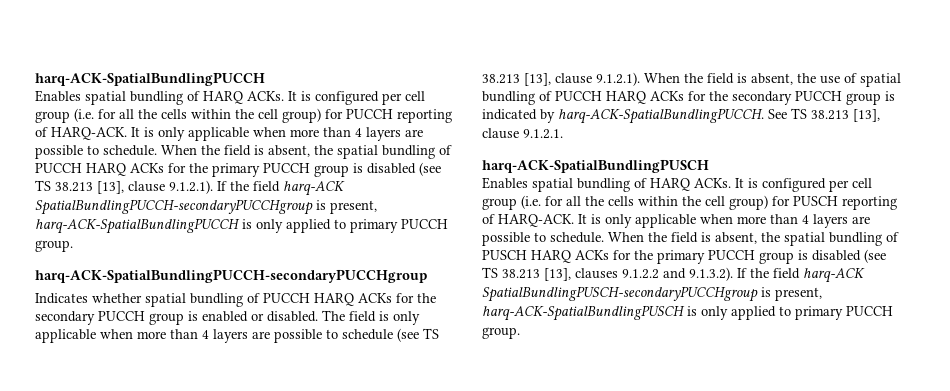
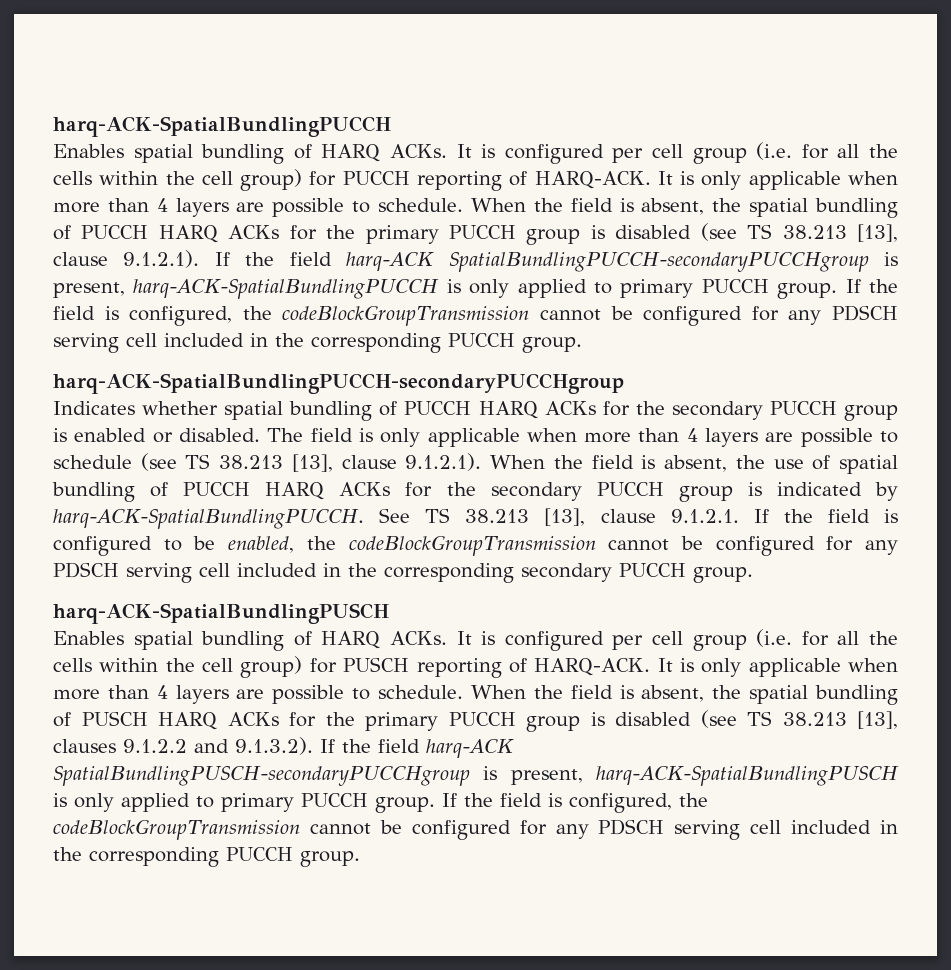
- When the field is absent, the spatial bundling of PUCCH HARQ ACKs for the primary PUCCH group is disabled (see TS 38.213 [13], clause 9.1.2.1). If the field harq-ACK SpatialBundlingPUCCH-secondaryPUCCHgroup is present, harq-ACK-SpatialBundlingPUCCH is only applied to primary PUCCH group.
+ When the field is absent, the spatial bundling of PUCCH HARQ ACKs for the primary PUCCH group is disabled (see TS 38.213 [13], clause 9.1.2.1). If the field harq-ACK SpatialBundlingPUCCH-secondaryPUCCHgroup is present, harq-ACK-SpatialBundlingPUCCH is only applied to primary PUCCH group. If the field is configured, the codeBlockGroupTransmission cannot be configured for any PDSCH serving cell included in the corresponding PUCCH group.
- See TS 38.213 [13], clause 9.1.2.1.
+ See TS 38.213 [13], clause 9.1.2.1. If the field is configured to be enabled, the codeBlockGroupTransmission cannot be configured for any PDSCH serving cell included in the corresponding secondary PUCCH group.
- When the field is absent, the spatial bundling of PUSCH HARQ ACKs for the primary PUCCH group is disabled (see TS 38.213 [13], clauses 9.1.2.2 and 9.1.3.2). If the field harq-ACK SpatialBundlingPUSCH-secondaryPUCCHgroup is present, harq-ACK-SpatialBundlingPUSCH is only applied to primary PUCCH group.
+ When the field is absent, the spatial bundling of PUSCH HARQ ACKs for the primary PUCCH group is disabled (see TS 38.213 [13], clauses 9.1.2.2 and 9.1.3.2). If the field harq-ACK SpatialBundlingPUSCH-secondaryPUCCHgroup is present, harq-ACK-SpatialBundlingPUSCH is only applied to primary PUCCH group. If the field is configured, the codeBlockGroupTransmission cannot be configured for any PDSCH serving cell included in the corresponding PUCCH group.

